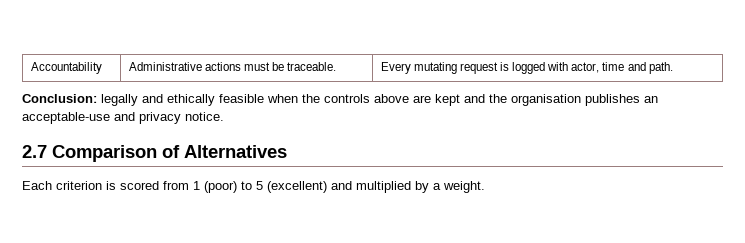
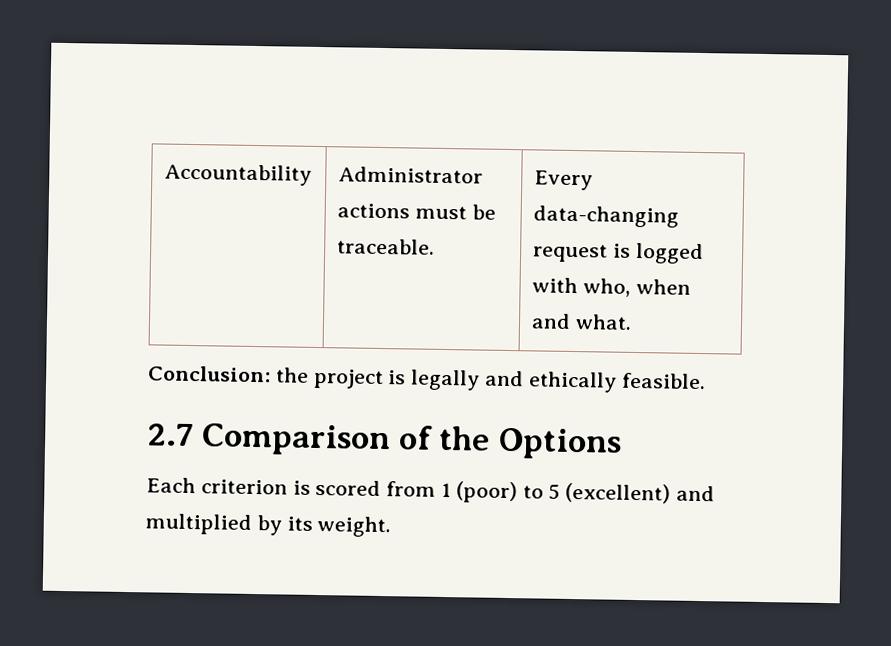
- Accountability | Administrative actions must be traceable. | Every mutating request is logged with actor, time and path.
- Conclusion: legally and ethically feasible when the controls above are kept and the organisation publishes an acceptable-use and privacy notice.
+ Accountability | Administrator actions must be traceable. | Every data-changing request is logged with who, when and what.
+ Conclusion: the project is legally and ethically feasible.
- 2.7 Comparison of Alternatives
+ 2.7 Comparison of the Options
- Each criterion is scored from 1 (poor) to 5 (excellent) and multiplied by a weight.
+ Each criterion is scored from 1 (poor) to 5 (excellent) and multiplied by its weight.

